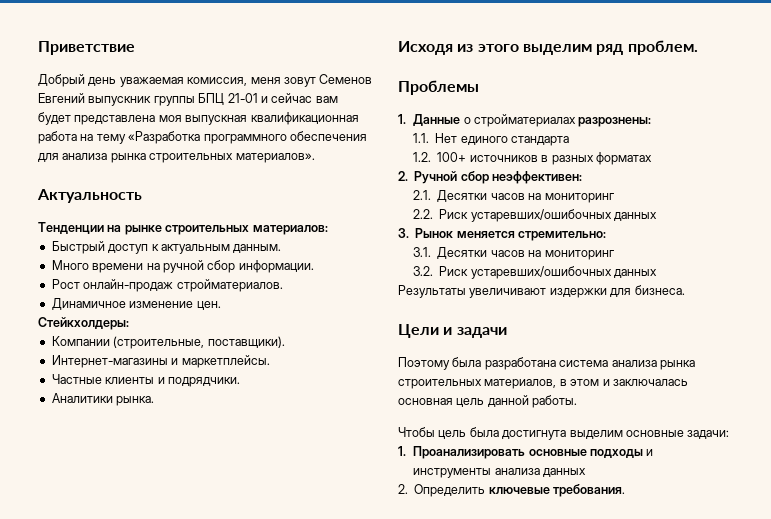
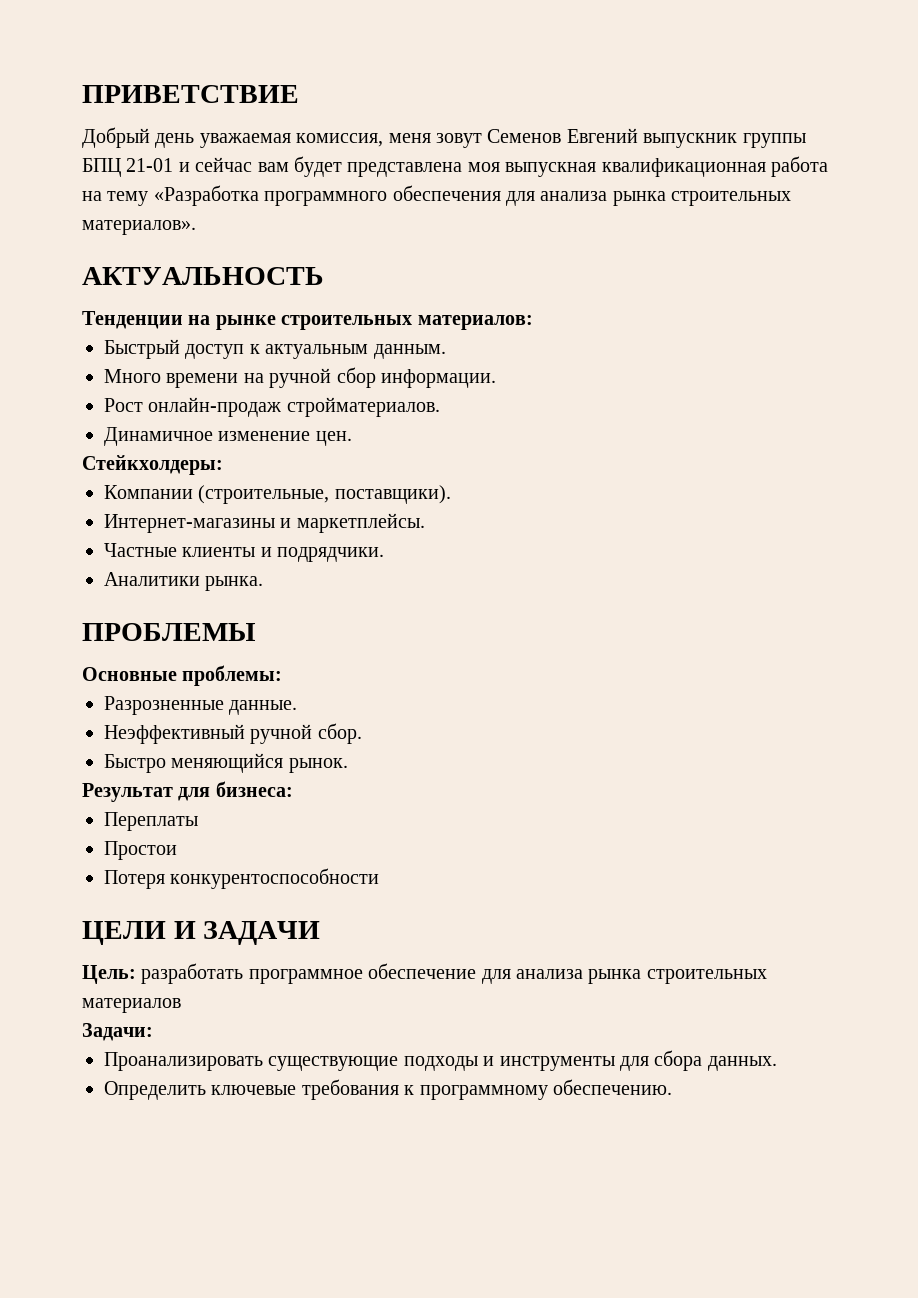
- Приветствие
+ ПРИВЕТСТВИЕ
- Актуальность
+ АКТУАЛЬНОСТЬ
- Исходя из этого выделим ряд проблем.
- Проблемы
- 1. Данные о стройматериалах разрознены:
- 1.1. Нет единого стандарта
- 1.2. 100+ источников в разных форматах
- 2. Ручной сбор неэффективен:
- 2.1. Десятки часов на мониторинг
- 2.2. Риск устаревших/ошибочных данных
- 3. Рынок меняется стремительно:
- 3.1. Десятки часов на мониторинг
- 3.2. Риск устаревших/ошибочных данных
- Результаты увеличивают издержки для бизнеса.
- Цели и задачи
- Поэтому была разработана система анализа рынка строительных материалов, в этом и заключалась основная цель данной работы.
- Чтобы цель была достигнута выделим основные задачи:
- 1. Проанализировать основные подходы и инструменты анализа данных
- 2. Определить ключевые требования.
+ ПРОБЛЕМЫ
+ Основные проблемы:
+ Разрозненные данные.
+ Неэффективный ручной сбор.
+ Быстро меняющийся рынок.
+ Результат для бизнеса:
+ Переплаты
+ Простои
+ Потеря конкурентоспособности
+ ЦЕЛИ И ЗАДАЧИ
+ Цель: разработать программное обеспечение для анализа рынка строительных материалов
+ Задачи:
+ Проанализировать существующие подходы и инструменты для сбора данных.
+ Определить ключевые требования к программному обеспечению.

